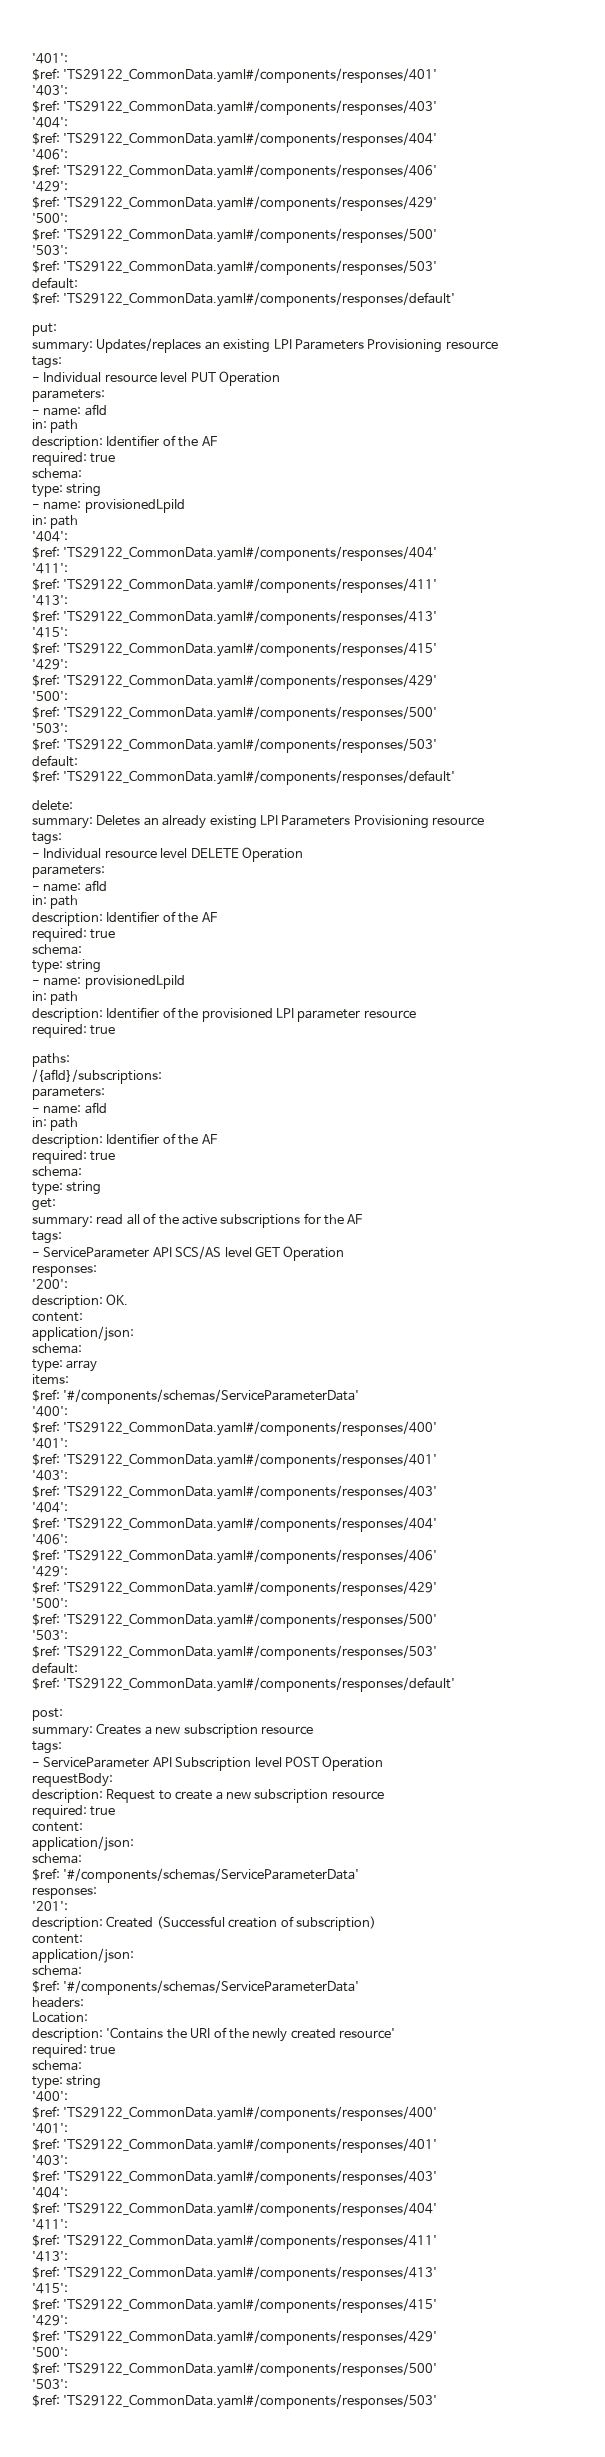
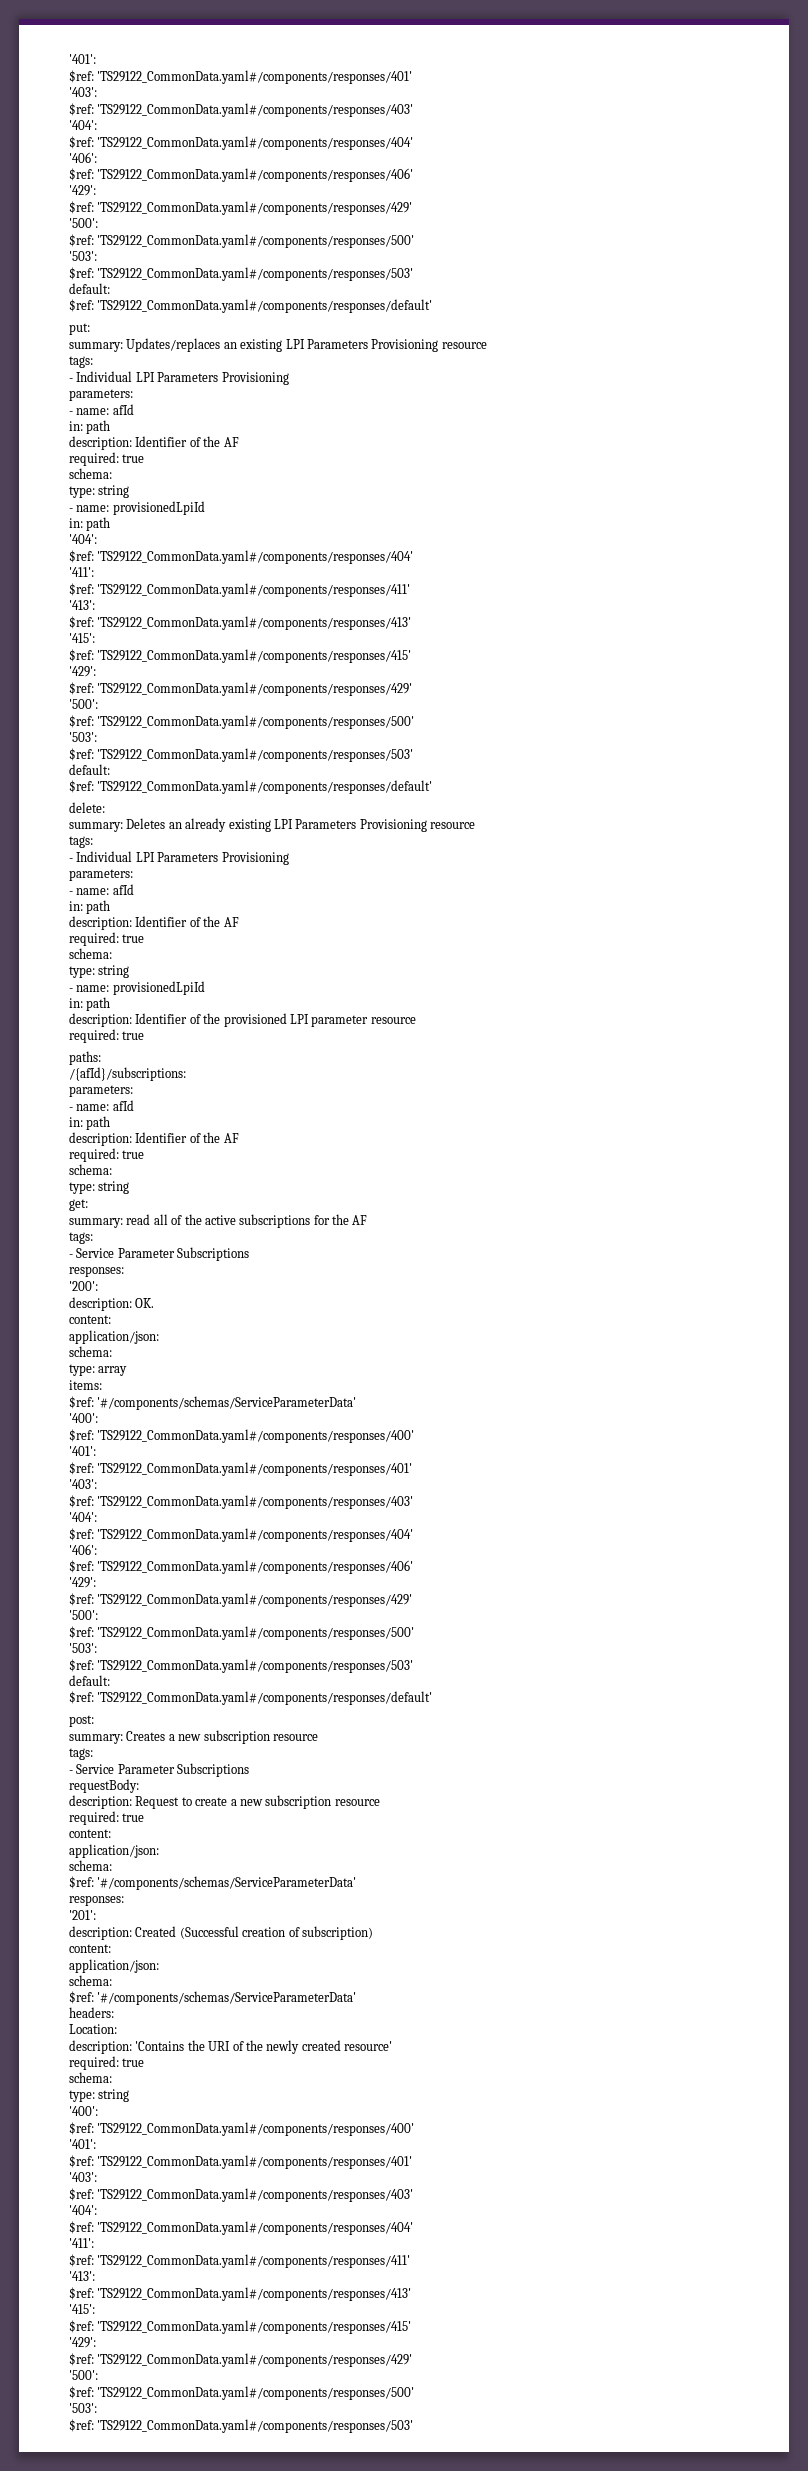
  summary: Updates/replaces an existing LPI Parameters Provisioning resource
  tags:
- - Individual resource level PUT Operation
+ - Individual LPI Parameters Provisioning
  summary: Deletes an already existing LPI Parameters Provisioning resource
  tags:
- - Individual resource level DELETE Operation
+ - Individual LPI Parameters Provisioning
  summary: read all of the active subscriptions for the AF
  tags:
- - ServiceParameter API SCS/AS level GET Operation
+ - Service Parameter Subscriptions
  summary: Creates a new subscription resource
  tags:
- - ServiceParameter API Subscription level POST Operation
+ - Service Parameter Subscriptions

